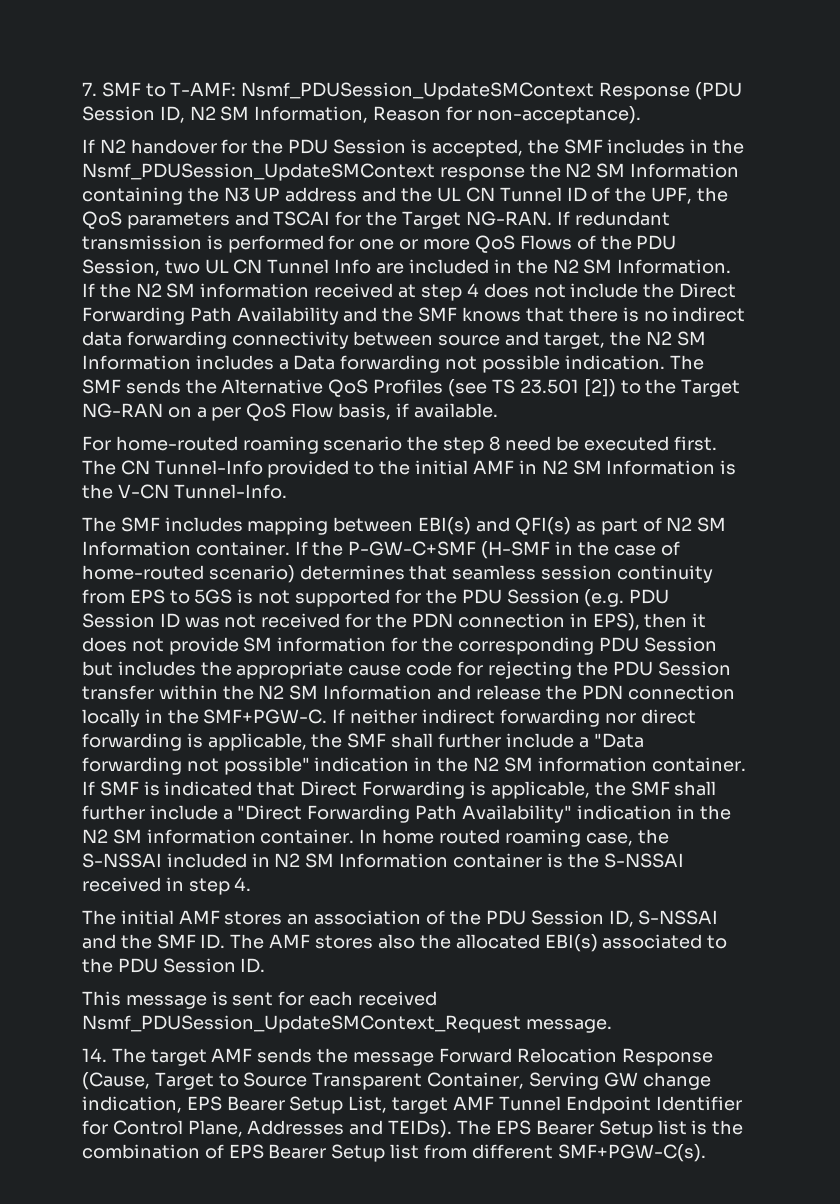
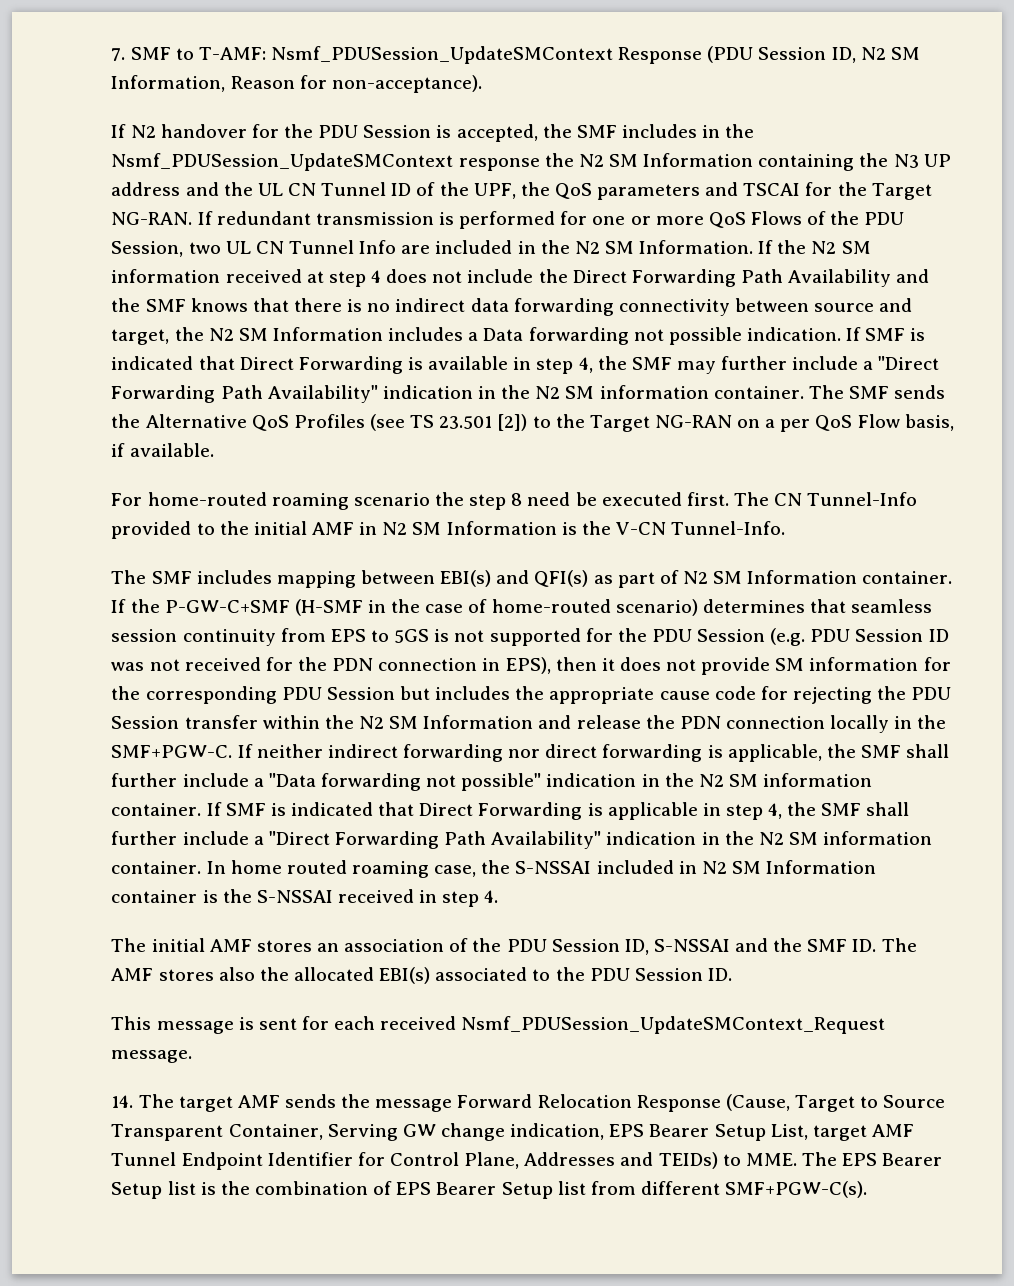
+ If SMF is indicated that Direct Forwarding is available in step 4, the SMF may further include a "Direct Forwarding Path Availability" indication in the N2 SM information container.
- If SMF is indicated that Direct Forwarding is applicable, the SMF shall further include a "Direct Forwarding Path Availability" indication in the N2 SM information container.
+ If SMF is indicated that Direct Forwarding is applicable in step 4, the SMF shall further include a "Direct Forwarding Path Availability" indication in the N2 SM information container.
- 14. The target AMF sends the message Forward Relocation Response (Cause, Target to Source Transparent Container, Serving GW change indication, EPS Bearer Setup List, target AMF Tunnel Endpoint Identifier for Control Plane, Addresses and TEIDs). The EPS Bearer Setup list is the combination of EPS Bearer Setup list from different SMF+PGW-C(s).
+ 14. The target AMF sends the message Forward Relocation Response (Cause, Target to Source Transparent Container, Serving GW change indication, EPS Bearer Setup List, target AMF Tunnel Endpoint Identifier for Control Plane, Addresses and TEIDs) to MME. The EPS Bearer Setup list is the combination of EPS Bearer Setup list from different SMF+PGW-C(s).

